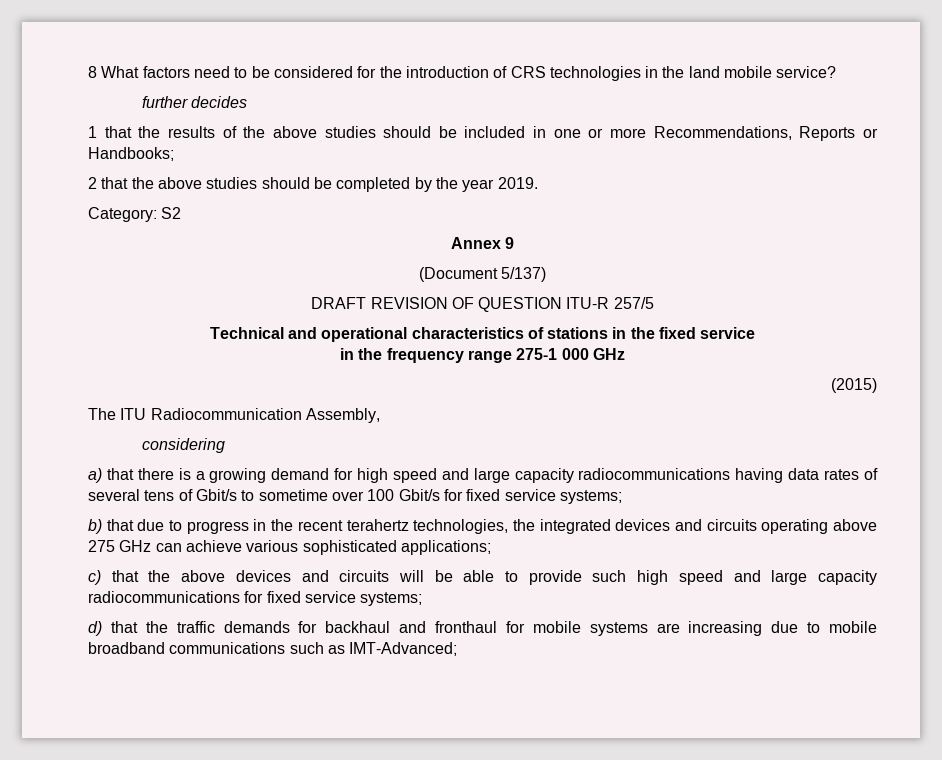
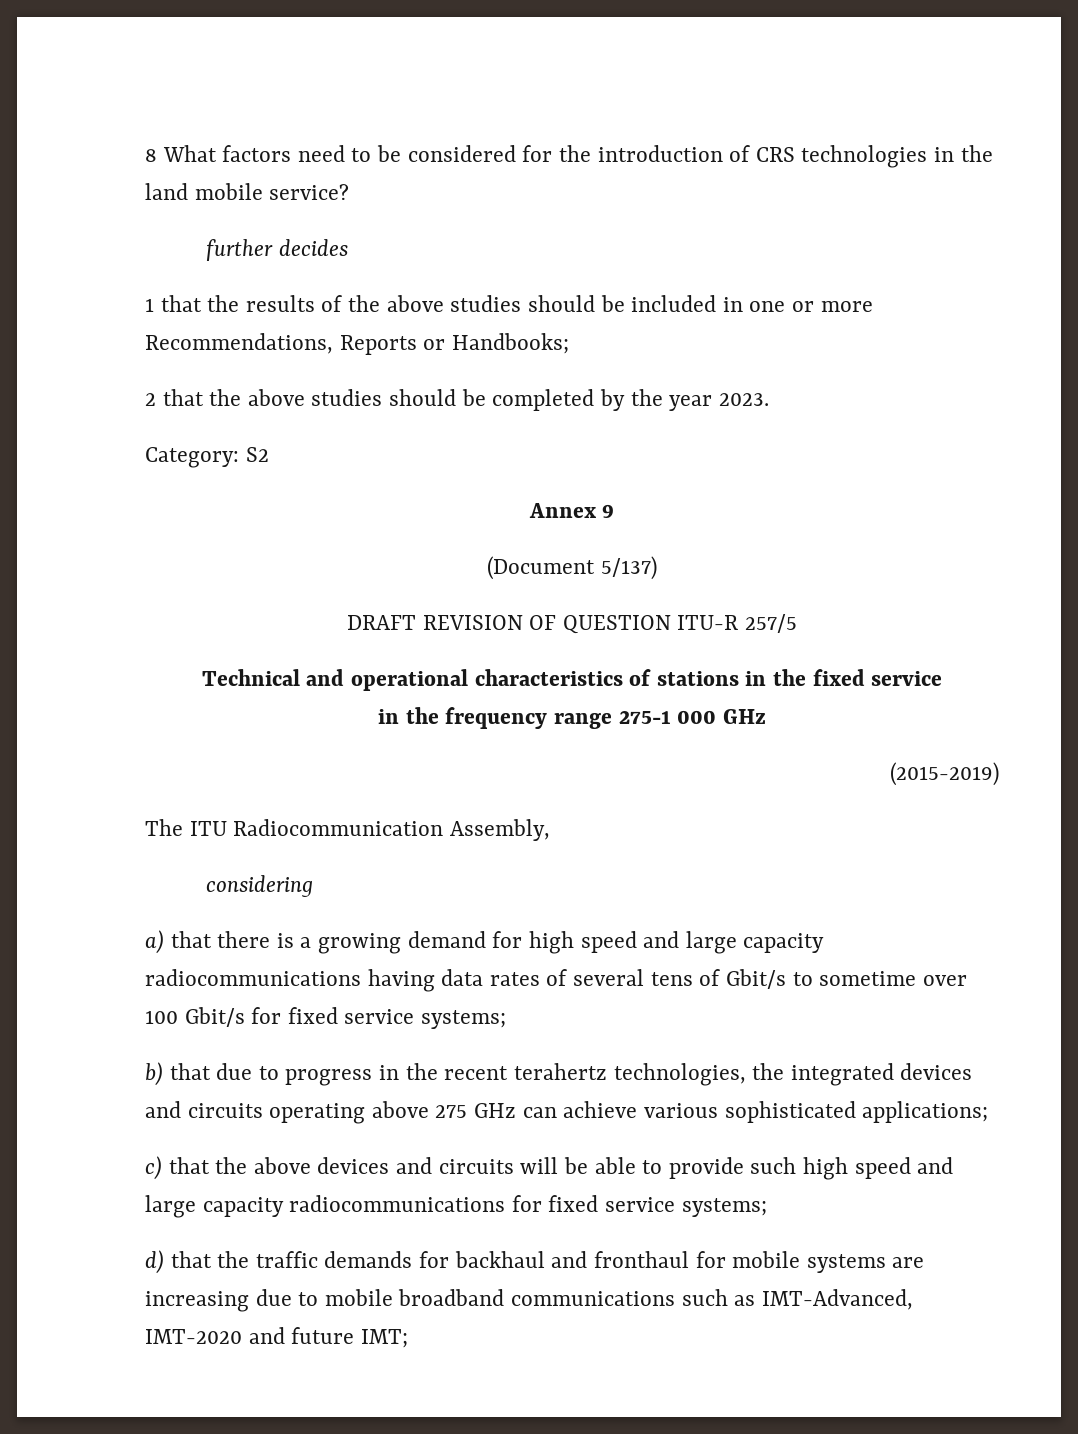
- 2 that the above studies should be completed by the year 2019.
+ 2 that the above studies should be completed by the year 2023.
- (2015)
+ (2015-2019)
- d) that the traffic demands for backhaul and fronthaul for mobile systems are increasing due to mobile broadband communications such as IMT-Advanced;
+ d) that the traffic demands for backhaul and fronthaul for mobile systems are increasing due to mobile broadband communications such as IMT-Advanced, IMT-2020 and future IMT;

